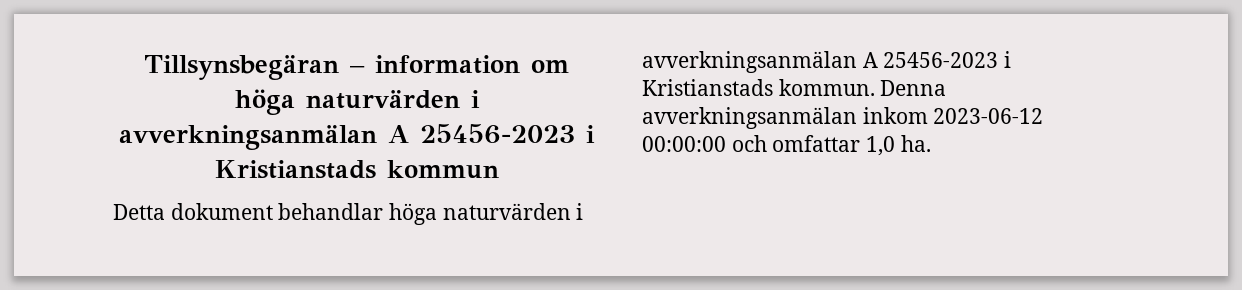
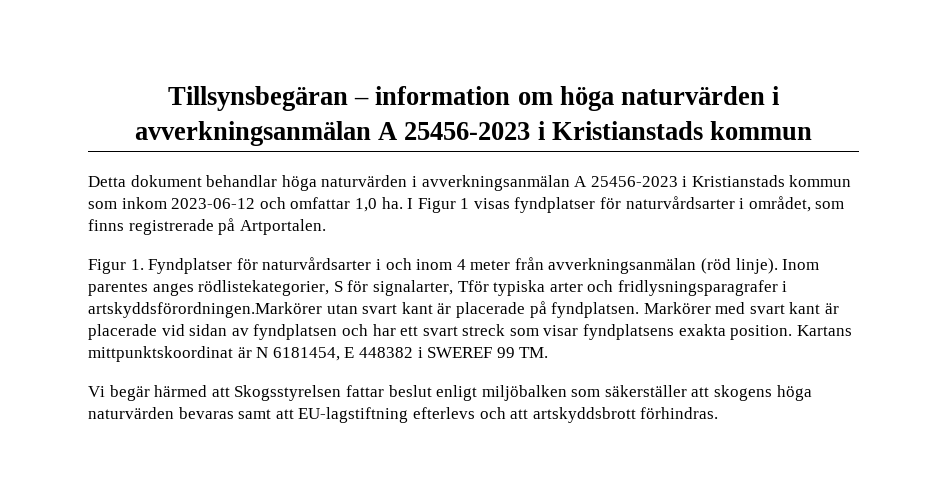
- Detta dokument behandlar höga naturvärden i avverkningsanmälan A 25456-2023 i Kristianstads kommun. Denna avverkningsanmälan inkom 2023-06-12 00:00:00 och omfattar 1,0 ha.
+ Detta dokument behandlar höga naturvärden i avverkningsanmälan A 25456-2023 i Kristianstads kommun som inkom 2023-06-12 och omfattar 1,0 ha.
+ I Figur 1 visas fyndplatser för naturvårdsarter i området, som finns registrerade på Artportalen.
+ Figur 1. Fyndplatser för naturvårdsarter i och inom 4 meter från avverkningsanmälan (röd linje). Inom parentes anges rödlistekategorier, S för signalarter, Tför typiska arter och fridlysningsparagrafer i artskyddsförordningen.Markörer utan svart kant är placerade på fyndplatsen. Markörer med svart kant är placerade vid sidan av fyndplatsen och har ett svart streck som visar fyndplatsens exakta position. Kartans mittpunktskoordinat är N 6181454, E 448382 i SWEREF 99 TM.
+ Vi begär härmed att Skogsstyrelsen fattar beslut enligt miljöbalken som säkerställer att skogens höga naturvärden bevaras samt att EU-lagstiftning efterlevs och att artskyddsbrott förhindras.

